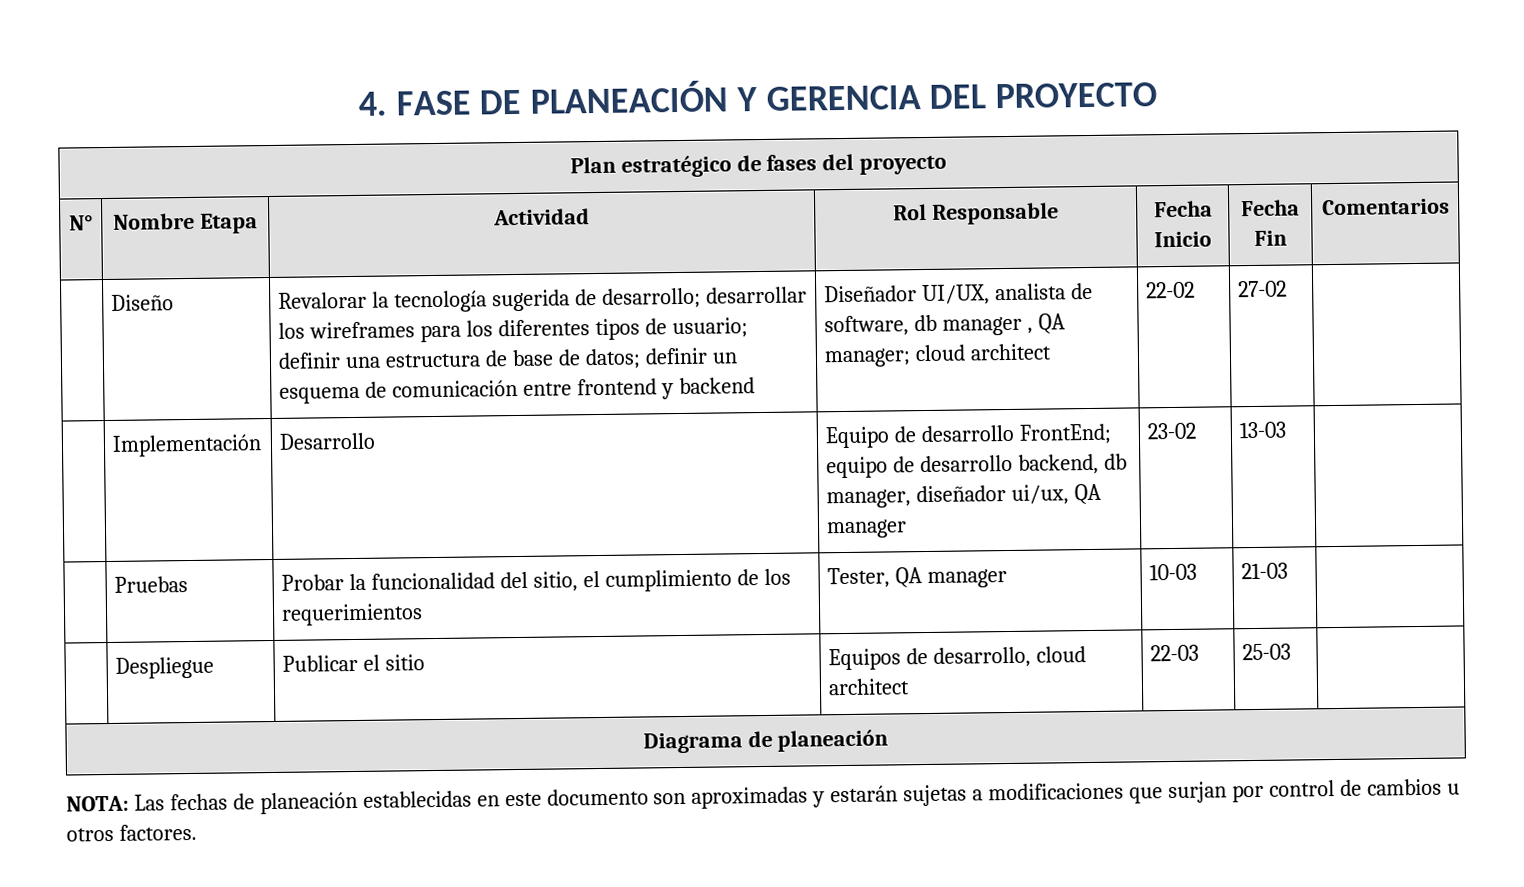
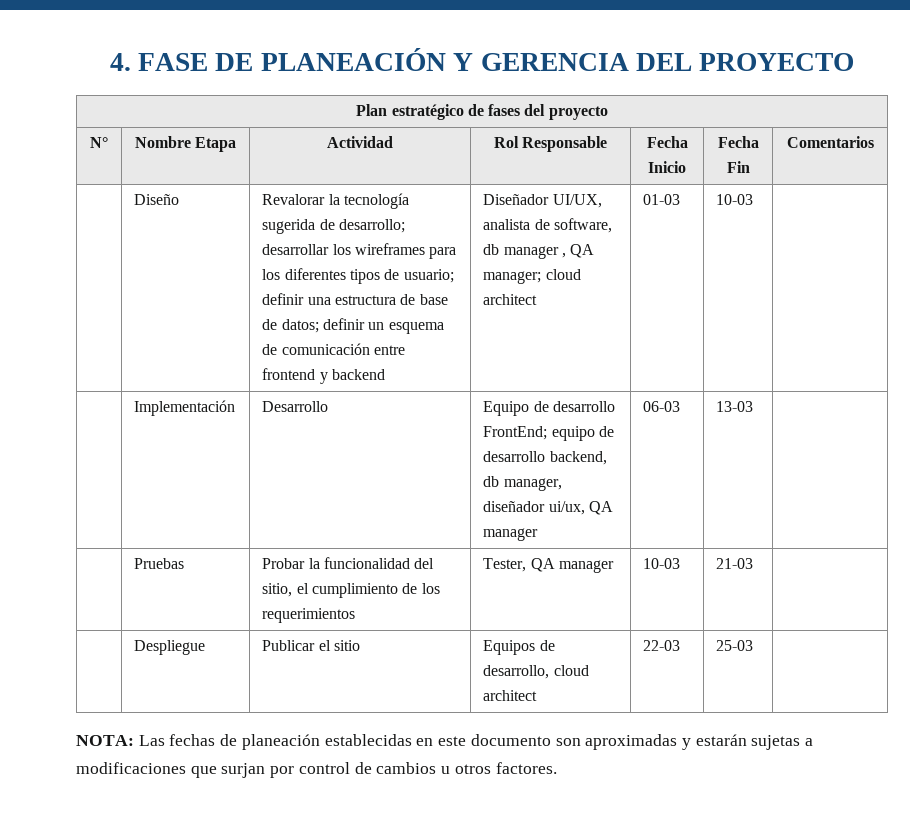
- 22-02 | 27-02
+ 01-03 | 10-03
- | Implementación | Desarrollo | Equipo de desarrollo FrontEnd; equipo de desarrollo backend, db manager, diseñador ui/ux, QA manager | 23-02 | 13-03 |
+ | Implementación | Desarrollo | Equipo de desarrollo FrontEnd; equipo de desarrollo backend, db manager, diseñador ui/ux, QA manager | 06-03 | 13-03 |
- Diagrama de planeación

